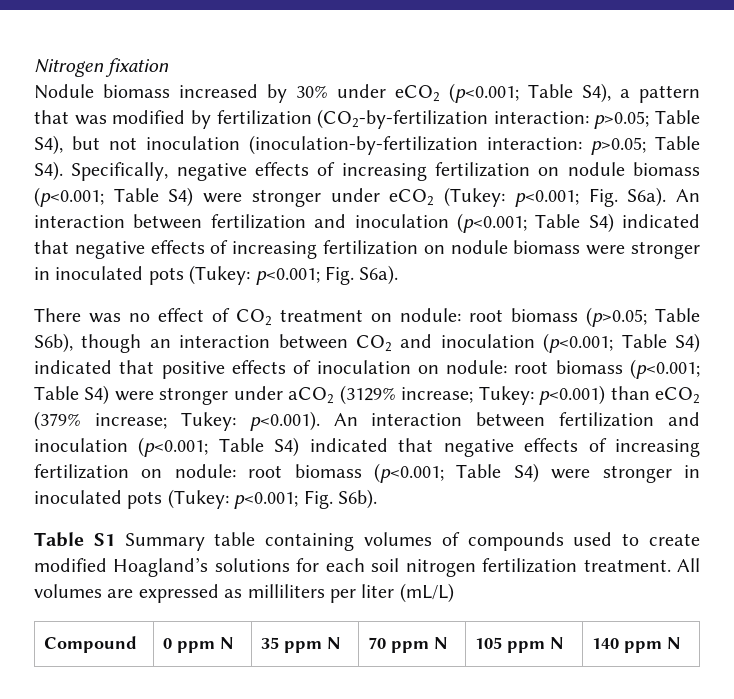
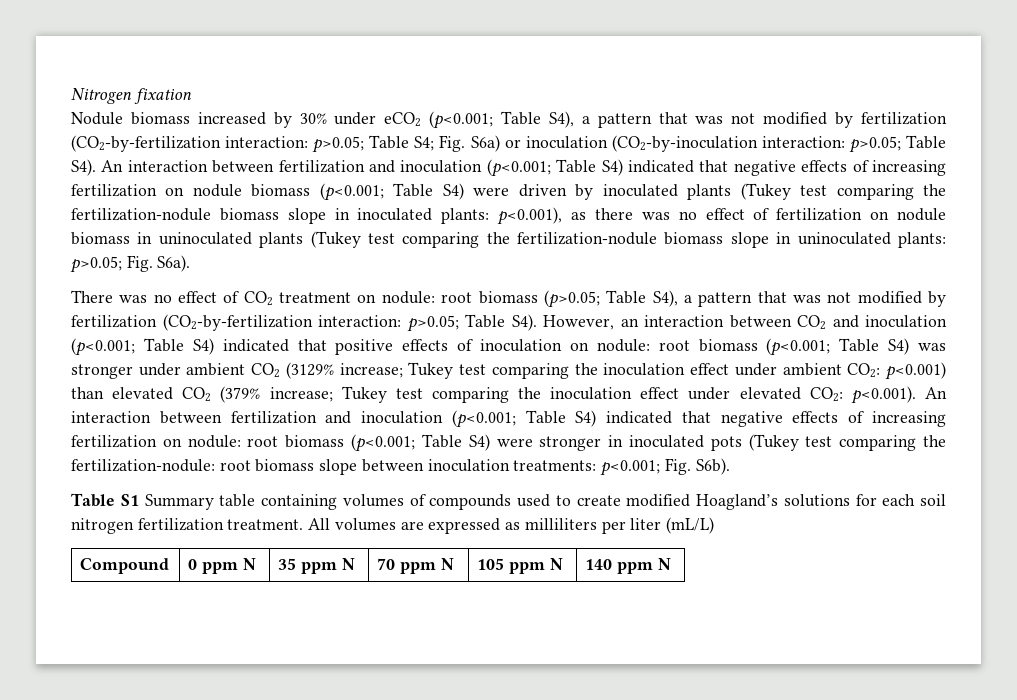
- Nodule biomass increased by 30% under eCO2 (p<0.001; Table S4), a pattern that was modified by fertilization (CO2-by-fertilization interaction: p>0.05; Table S4), but not inoculation (inoculation-by-fertilization interaction: p>0.05; Table S4). Specifically, negative effects of increasing fertilization on nodule biomass (p<0.001; Table S4) were stronger under eCO2 (Tukey: p<0.001; Fig. S6a). An interaction between fertilization and inoculation (p<0.001; Table S4) indicated that negative effects of increasing fertilization on nodule biomass were stronger in inoculated pots (Tukey: p<0.001; Fig. S6a).
+ Nodule biomass increased by 30% under eCO2 (p<0.001; Table S4), a pattern that was not modified by fertilization (CO2-by-fertilization interaction: p>0.05; Table S4; Fig. S6a) or inoculation (CO2-by-inoculation interaction: p>0.05; Table S4). An interaction between fertilization and inoculation (p<0.001; Table S4) indicated that negative effects of increasing fertilization on nodule biomass (p<0.001; Table S4) were driven by inoculated plants (Tukey test comparing the fertilization-nodule biomass slope in inoculated plants: p<0.001), as there was no effect of fertilization on nodule biomass in uninoculated plants (Tukey test comparing the fertilization-nodule biomass slope in uninoculated plants: p>0.05; Fig. S6a).
- Table S6b), though an interaction between CO2 and inoculation (p<0.001;
+ Table S4), a pattern that was not modified by fertilization (CO2-by-fertilization interaction: p>0.05; Table S4). However, an interaction between CO2 and inoculation (p<0.001;
- Table S4) were stronger under aCO2 (3129% increase; Tukey: p<0.001) than eCO2 (379% increase; Tukey:
+ Table S4) was stronger under ambient CO2 (3129% increase; Tukey test comparing the inoculation effect under ambient CO2: p<0.001) than elevated CO2 (379% increase; Tukey test comparing the inoculation effect under elevated CO2:
- Table S4) were stronger in inoculated pots (Tukey:
+ Table S4) were stronger in inoculated pots (Tukey test comparing the fertilization-nodule: root biomass slope between inoculation treatments:

